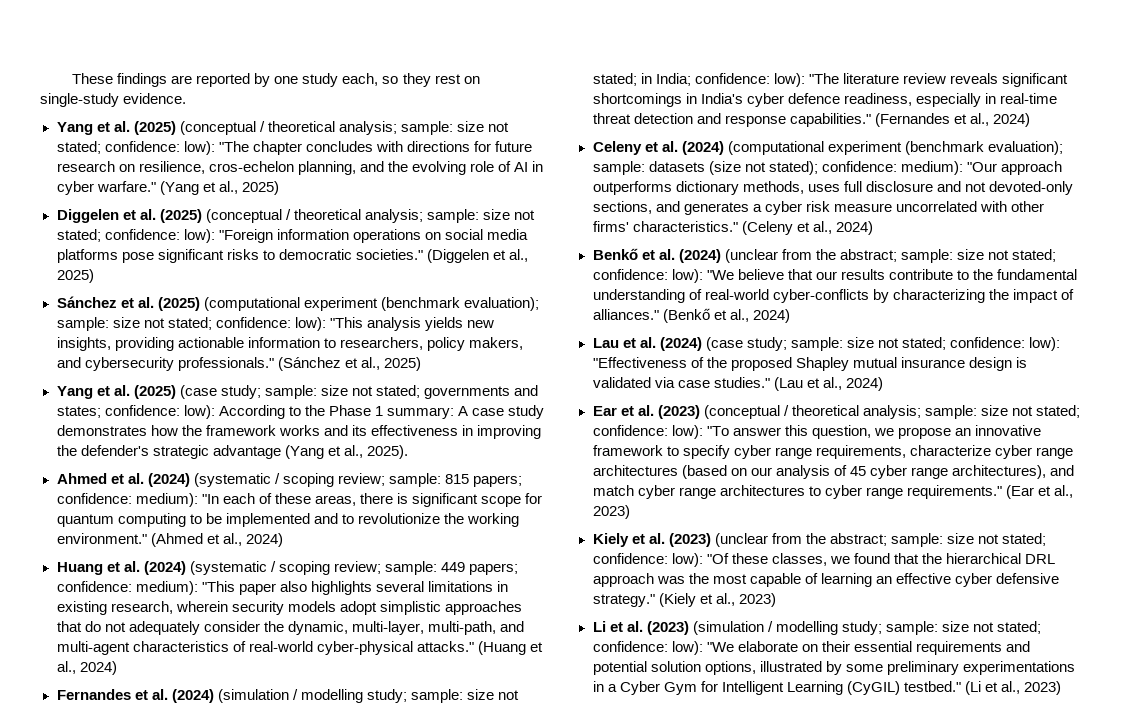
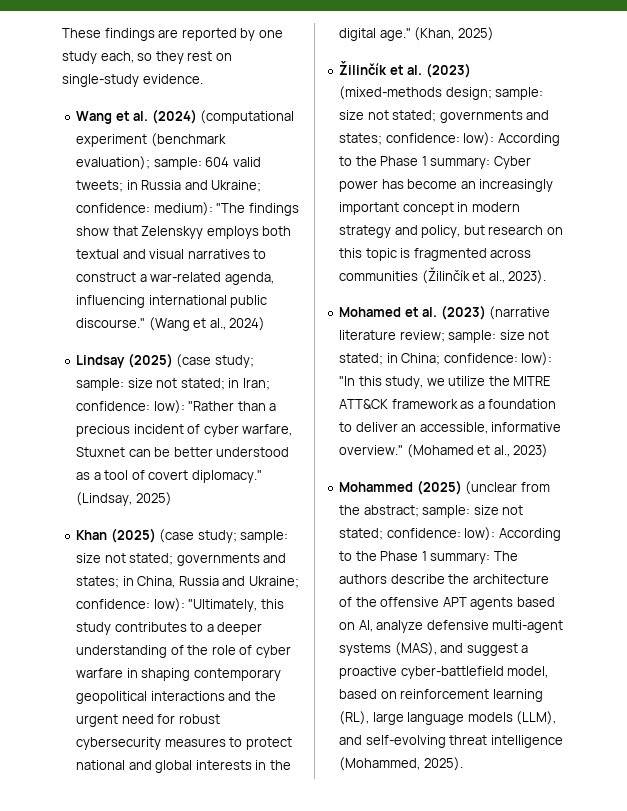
- Yang et al. (2025) (conceptual / theoretical analysis; sample: size not stated; confidence: low): "The chapter concludes with directions for future research on resilience, cros-echelon planning, and the evolving role of AI in cyber warfare." (Yang et al., 2025)
- Diggelen et al. (2025) (conceptual / theoretical analysis; sample: size not stated; confidence: low): "Foreign information operations on social media platforms pose significant risks to democratic societies." (Diggelen et al., 2025)
- Sánchez et al. (2025) (computational experiment (benchmark evaluation); sample: size not stated; confidence: low): "This analysis yields new insights, providing actionable information to researchers, policy makers, and cybersecurity professionals." (Sánchez et al., 2025)
- Yang et al. (2025) (case study; sample: size not stated; governments and states; confidence: low): According to the Phase 1 summary: A case study demonstrates how the framework works and its effectiveness in improving the defender's strategic advantage (Yang et al., 2025).
- Ahmed et al. (2024) (systematic / scoping review; sample: 815 papers; confidence: medium): "In each of these areas, there is significant scope for quantum computing to be implemented and to revolutionize the working environment." (Ahmed et al., 2024)
- Huang et al. (2024) (systematic / scoping review; sample: 449 papers; confidence: medium): "This paper also highlights several limitations in existing research, wherein security models adopt simplistic approaches that do not adequately consider the dynamic, multi-layer, multi-path, and multi-agent characteristics of real-world cyber-physical attacks." (Huang et al., 2024)
- Fernandes et al. (2024) (simulation / modelling study; sample: size not stated; in India; confidence: low): "The literature review reveals significant shortcomings in India's cyber defence readiness, especially in real-time threat detection and response capabilities." (Fernandes et al., 2024)
- Celeny et al. (2024) (computational experiment (benchmark evaluation); sample: datasets (size not stated); confidence: medium): "Our approach outperforms dictionary methods, uses full disclosure and not devoted-only sections, and generates a cyber risk measure uncorrelated with other firms' characteristics." (Celeny et al., 2024)
- Benkő et al. (2024) (unclear from the abstract; sample: size not stated; confidence: low): "We believe that our results contribute to the fundamental understanding of real-world cyber-conflicts by characterizing the impact of alliances." (Benkő et al., 2024)
- Lau et al. (2024) (case study; sample: size not stated; confidence: low): "Effectiveness of the proposed Shapley mutual insurance design is validated via case studies." (Lau et al., 2024)
- Ear et al. (2023) (conceptual / theoretical analysis; sample: size not stated; confidence: low): "To answer this question, we propose an innovative framework to specify cyber range requirements, characterize cyber range architectures (based on our analysis of 45 cyber range architectures), and match cyber range architectures to cyber range requirements." (Ear et al., 2023)
- Kiely et al. (2023) (unclear from the abstract; sample: size not stated; confidence: low): "Of these classes, we found that the hierarchical DRL approach was the most capable of learning an effective cyber defensive strategy." (Kiely et al., 2023)
- Li et al. (2023) (simulation / modelling study; sample: size not stated; confidence: low): "We elaborate on their essential requirements and potential solution options, illustrated by some preliminary experimentations in a Cyber Gym for Intelligent Learning (CyGIL) testbed." (Li et al., 2023)
+ Wang et al. (2024) (computational experiment (benchmark evaluation); sample: 604 valid tweets; in Russia and Ukraine; confidence: medium): "The findings show that Zelenskyy employs both textual and visual narratives to construct a war-related agenda, influencing international public discourse." (Wang et al., 2024)
+ Lindsay (2025) (case study; sample: size not stated; in Iran; confidence: low): "Rather than a precious incident of cyber warfare, Stuxnet can be better understood as a tool of covert diplomacy." (Lindsay, 2025)
+ Khan (2025) (case study; sample: size not stated; governments and states; in China, Russia and Ukraine; confidence: low): "Ultimately, this study contributes to a deeper understanding of the role of cyber warfare in shaping contemporary geopolitical interactions and the urgent need for robust cybersecurity measures to protect national and global interests in the digital age." (Khan, 2025)
+ Žilinčík et al. (2023) (mixed-methods design; sample: size not stated; governments and states; confidence: low): According to the Phase 1 summary: Cyber power has become an increasingly important concept in modern strategy and policy, but research on this topic is fragmented across communities (Žilinčík et al., 2023).
+ Mohamed et al. (2023) (narrative literature review; sample: size not stated; in China; confidence: low): "In this study, we utilize the MITRE ATT&CK framework as a foundation to deliver an accessible, informative overview." (Mohamed et al., 2023)
+ Mohammed (2025) (unclear from the abstract; sample: size not stated; confidence: low): According to the Phase 1 summary: The authors describe the architecture of the offensive APT agents based on AI, analyze defensive multi-agent systems (MAS), and suggest a proactive cyber-battlefield model, based on reinforcement learning (RL), large language models (LLM), and self-evolving threat intelligence (Mohammed, 2025).

